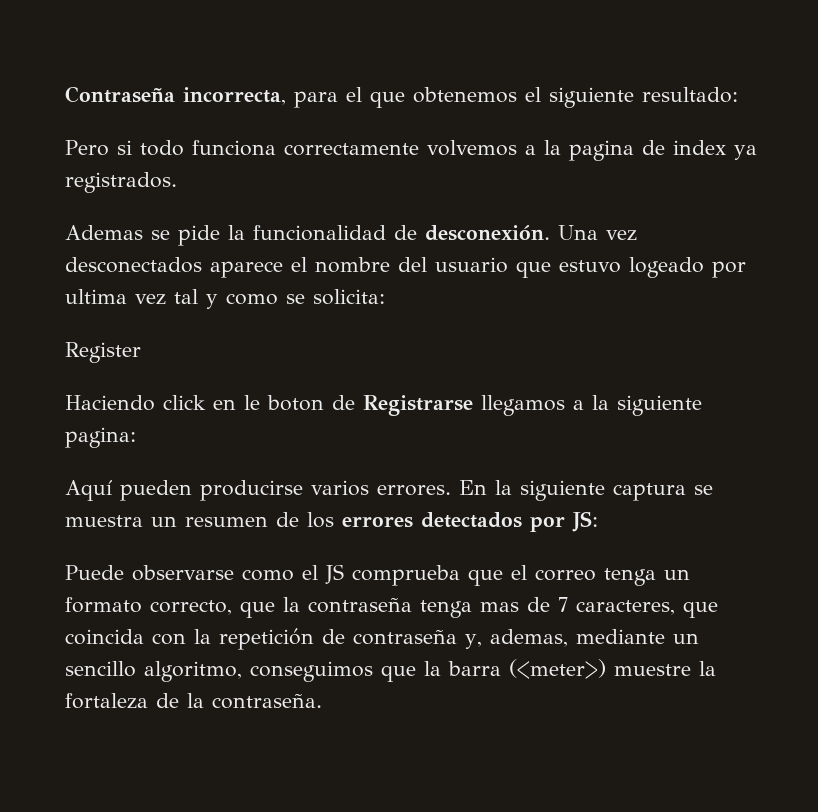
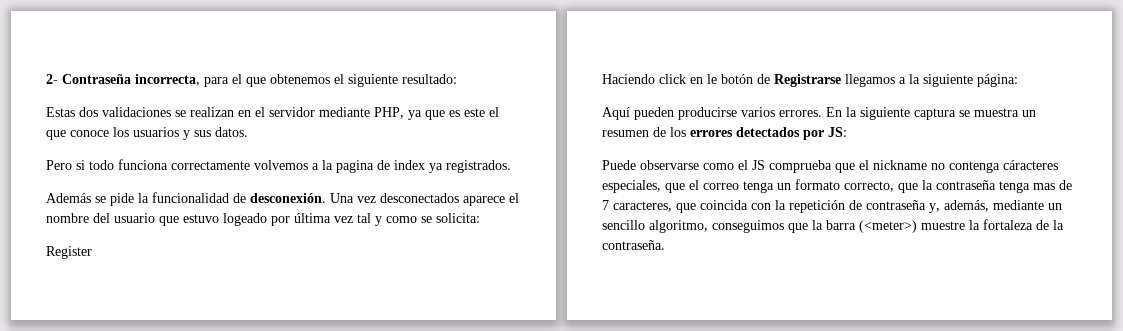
- Contraseña incorrecta, para el que obtenemos el siguiente resultado:
+ 2- Contraseña incorrecta, para el que obtenemos el siguiente resultado:
+ Estas dos validaciones se realizan en el servidor mediante PHP, ya que es este el que conoce los usuarios y sus datos.
- Ademas se pide la funcionalidad de desconexión.
+ Además se pide la funcionalidad de desconexión.
- Una vez desconectados aparece el nombre del usuario que estuvo logeado por ultima vez tal y como se solicita:
+ Una vez desconectados aparece el nombre del usuario que estuvo logeado por última vez tal y como se solicita:
- Haciendo click en le boton de Registrarse llegamos a la siguiente pagina:
+ Haciendo click en le botón de Registrarse llegamos a la siguiente página:
- Puede observarse como el JS comprueba que el correo tenga un formato correcto, que la contraseña tenga mas de 7 caracteres, que coincida con la repetición de contraseña y, ademas, mediante un sencillo algoritmo, conseguimos que la barra (<meter>) muestre la fortaleza de la contraseña.
+ Puede observarse como el JS comprueba que el nickname no contenga cáracteres especiales, que el correo tenga un formato correcto, que la contraseña tenga mas de 7 caracteres, que coincida con la repetición de contraseña y, además, mediante un sencillo algoritmo, conseguimos que la barra (<meter>) muestre la fortaleza de la contraseña.

